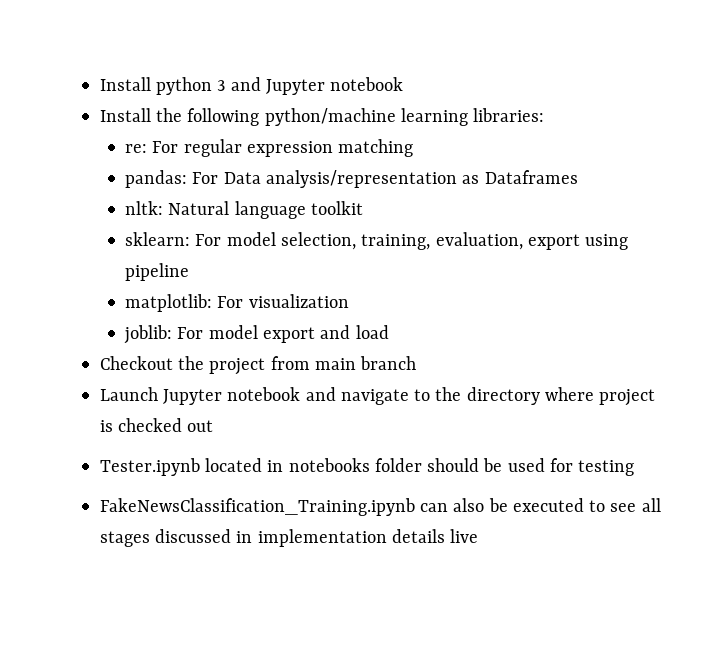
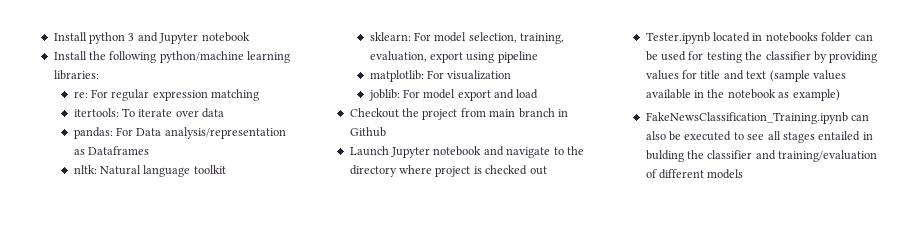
+ itertools: To iterate over data
- Checkout the project from main branch
+ Checkout the project from main branch in Github
- Tester.ipynb located in notebooks folder should be used for testing
+ Tester.ipynb located in notebooks folder can be used for testing the classifier by providing values for title and text (sample values available in the notebook as example)
- FakeNewsClassification_Training.ipynb can also be executed to see all stages discussed in implementation details live
+ FakeNewsClassification_Training.ipynb can also be executed to see all stages entailed in bulding the classifier and training/evaluation of different models

